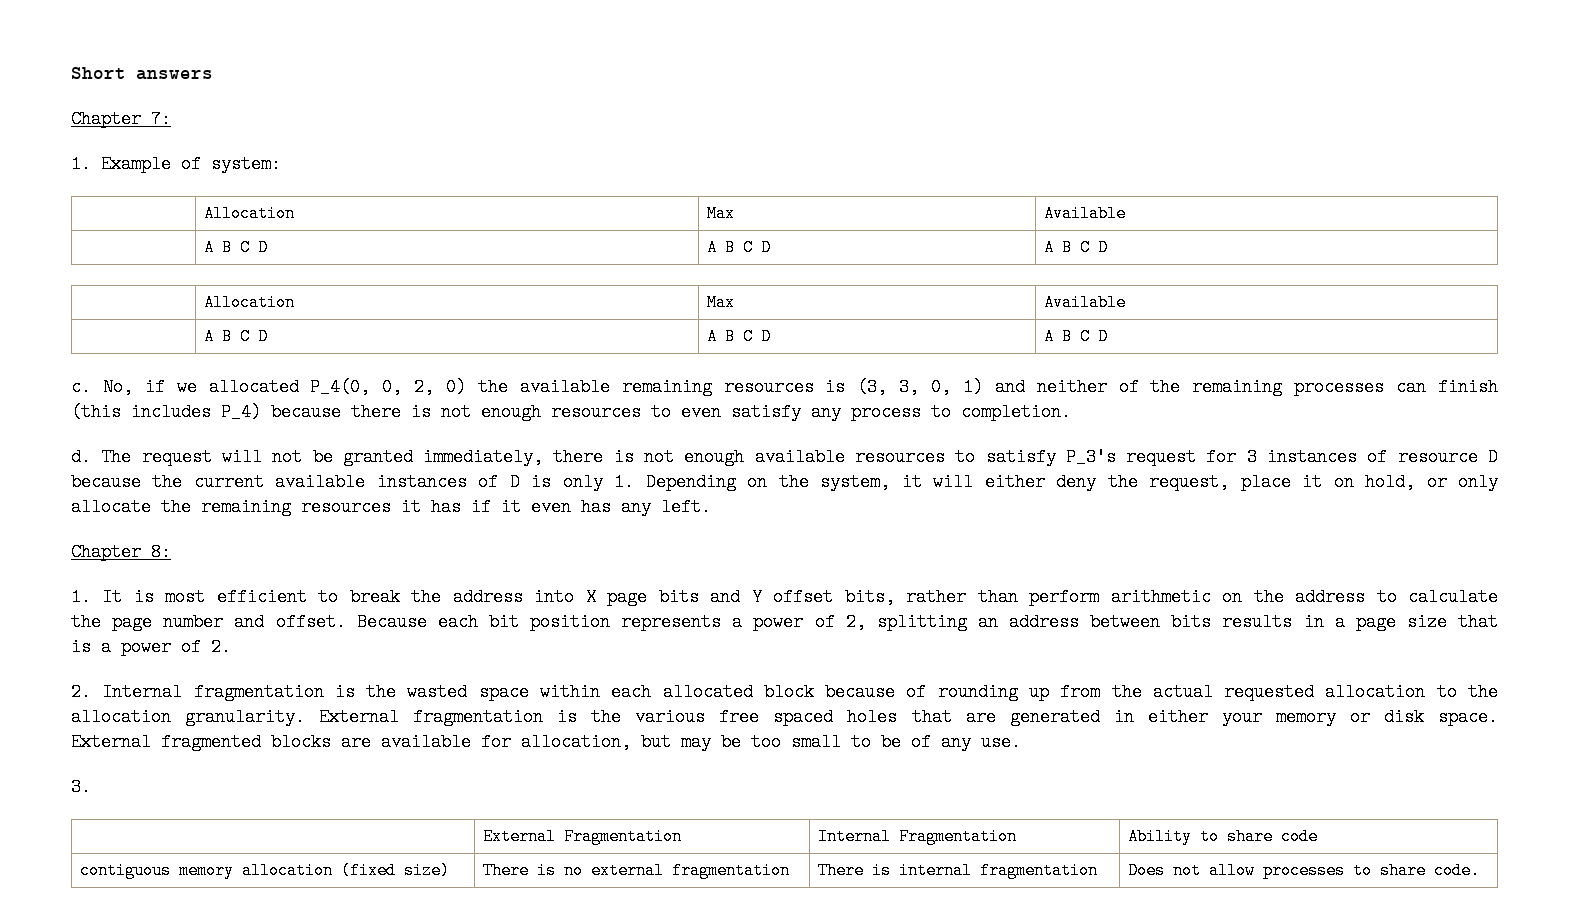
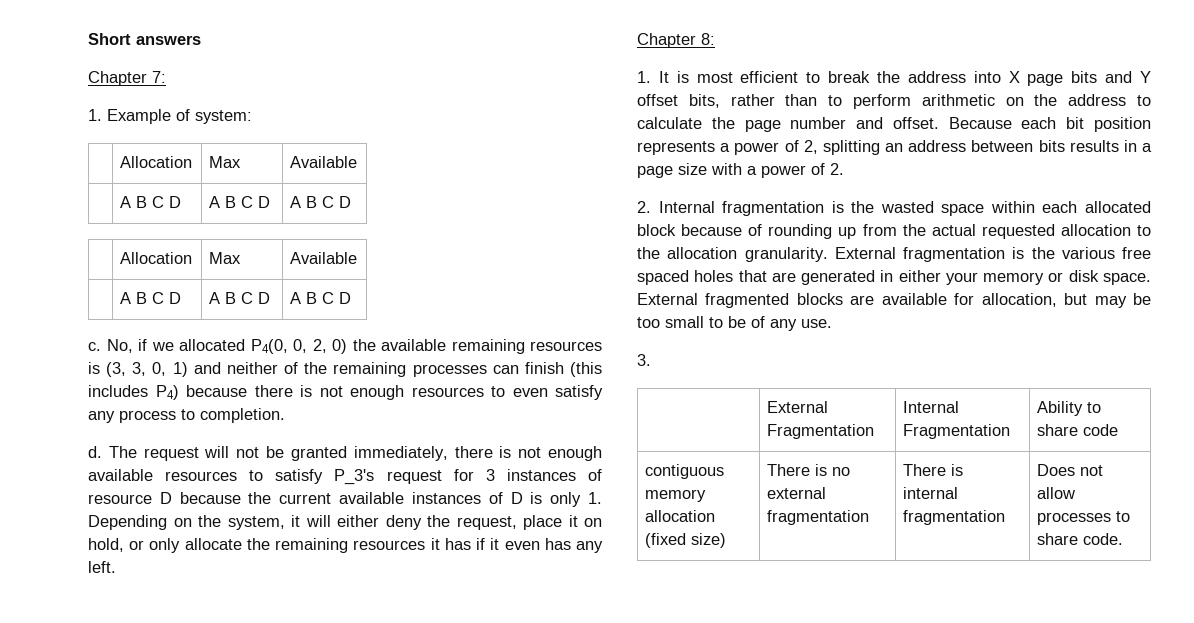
- No, if we allocated P_4(0, 0, 2, 0) the available remaining resources is (3, 3, 0, 1) and neither of the remaining processes can finish (this includes P_4) because there is not enough resources to even satisfy any process to completion.
+ No, if we allocated P4(0, 0, 2, 0) the available remaining resources is (3, 3, 0, 1) and neither of the remaining processes can finish (this includes P4) because there is not enough resources to even satisfy any process to completion.
- 1. It is most efficient to break the address into X page bits and Y offset bits, rather than perform arithmetic on the address to calculate the page number and offset.
+ 1. It is most efficient to break the address into X page bits and Y offset bits, rather than to perform arithmetic on the address to calculate the page number and offset.
- Because each bit position represents a power of 2, splitting an address between bits results in a page size that is a power of 2.
+ Because each bit position represents a power of 2, splitting an address between bits results in a page size with a power of 2.

